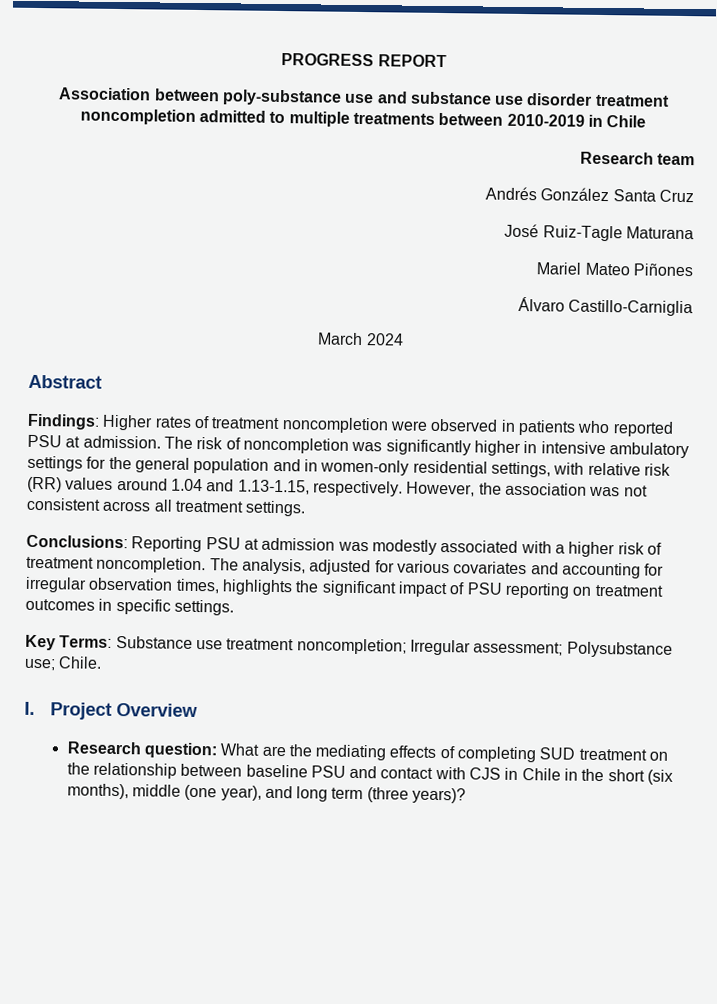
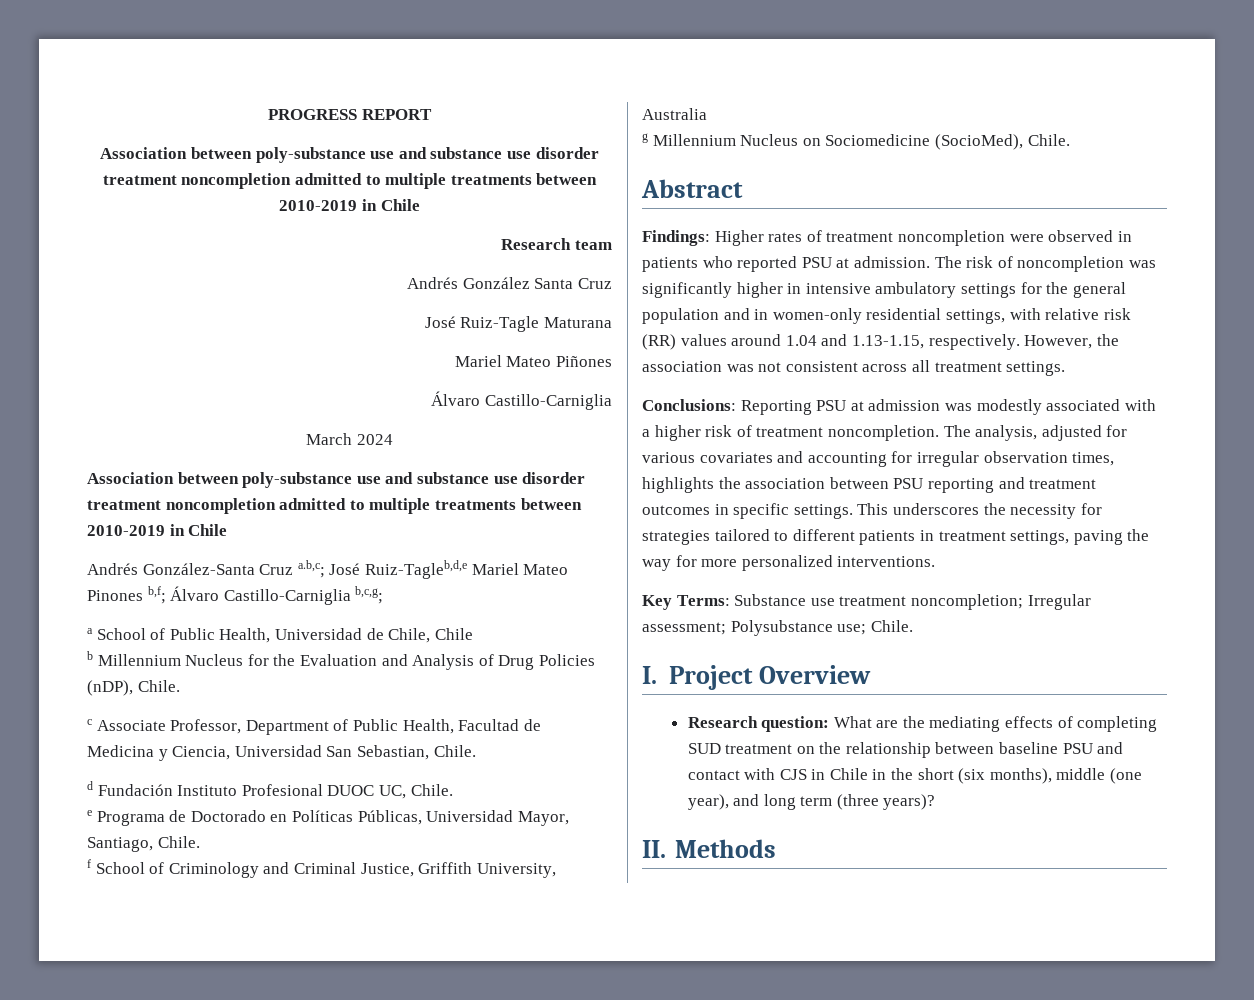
  March 2024
+ Association between poly-substance use and substance use disorder treatment noncompletion admitted to multiple treatments between 2010-2019 in Chile
+ Andrés González-Santa Cruz a.b,c; José Ruiz-Tagleb,d,e Mariel Mateo Pinones b,f; Álvaro Castillo-Carniglia b,c,g;
+ a School of Public Health, Universidad de Chile, Chile
+ b Millennium Nucleus for the Evaluation and Analysis of Drug Policies (nDP), Chile.
+ c Associate Professor, Department of Public Health, Facultad de Medicina y Ciencia, Universidad San Sebastian, Chile.
+ d Fundación Instituto Profesional DUOC UC, Chile.
+ e Programa de Doctorado en Políticas Públicas, Universidad Mayor, Santiago, Chile.
+ f School of Criminology and Criminal Justice, Griffith University, Australia
+ g Millennium Nucleus on Sociomedicine (SocioMed), Chile.
- The analysis, adjusted for various covariates and accounting for irregular observation times, highlights the significant impact of PSU reporting on treatment outcomes in specific settings.
+ The analysis, adjusted for various covariates and accounting for irregular observation times, highlights the association between PSU reporting and treatment outcomes in specific settings. This underscores the necessity for strategies tailored to different patients in treatment settings, paving the way for more personalized interventions.
+ II. Methods

